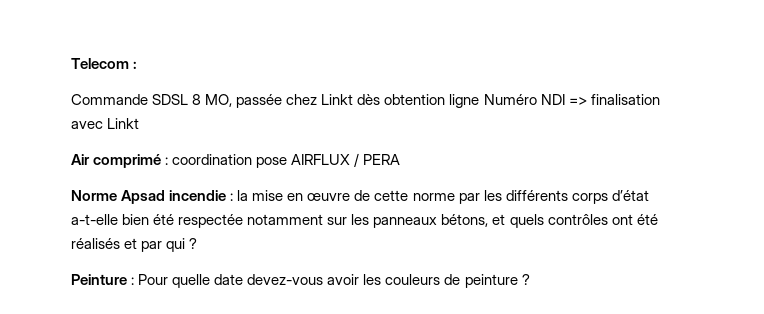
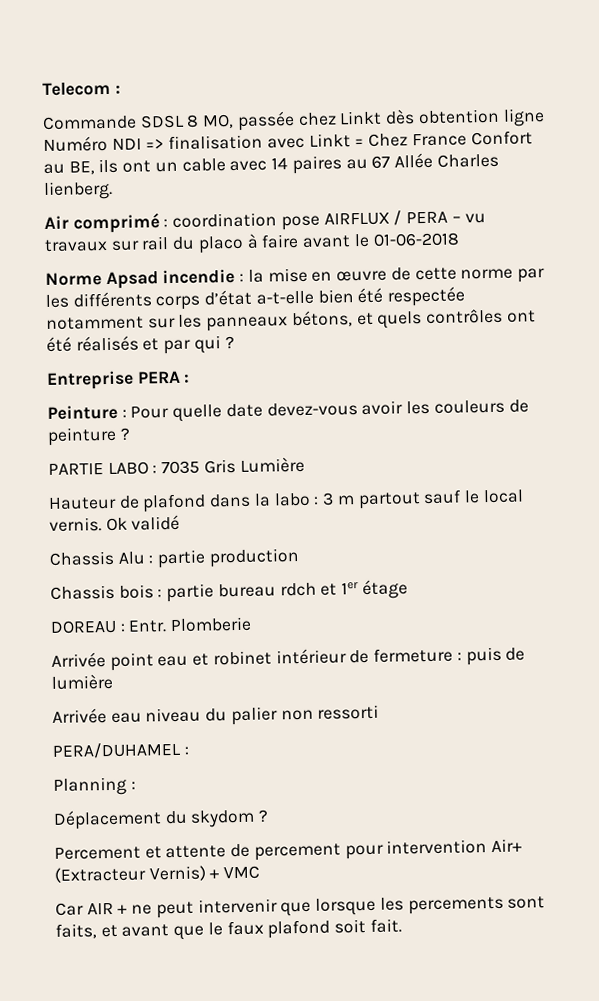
- Commande SDSL 8 MO, passée chez Linkt dès obtention ligne Numéro NDI => finalisation avec Linkt
+ Commande SDSL 8 MO, passée chez Linkt dès obtention ligne Numéro NDI => finalisation avec Linkt = Chez France Confort au BE, ils ont un cable avec 14 paires au 67 Allée Charles lienberg.
- Air comprimé : coordination pose AIRFLUX / PERA
+ Air comprimé : coordination pose AIRFLUX / PERA – vu travaux sur rail du placo à faire avant le 01-06-2018
+ Entreprise PERA :
+ PARTIE LABO : 7035 Gris Lumière
+ Hauteur de plafond dans la labo : 3 m partout sauf le local vernis. Ok validé
+ Chassis Alu : partie production
+ Chassis bois : partie bureau rdch et 1er étage
+ DOREAU : Entr. Plomberie
+ Arrivée point eau et robinet intérieur de fermeture : puis de lumière
+ Arrivée eau niveau du palier non ressorti
+ PERA/DUHAMEL :
+ Planning :
+ Déplacement du skydom ?
+ Percement et attente de percement pour intervention Air+ (Extracteur Vernis) + VMC
+ Car AIR + ne peut intervenir que lorsque les percements sont faits, et avant que le faux plafond soit fait.

